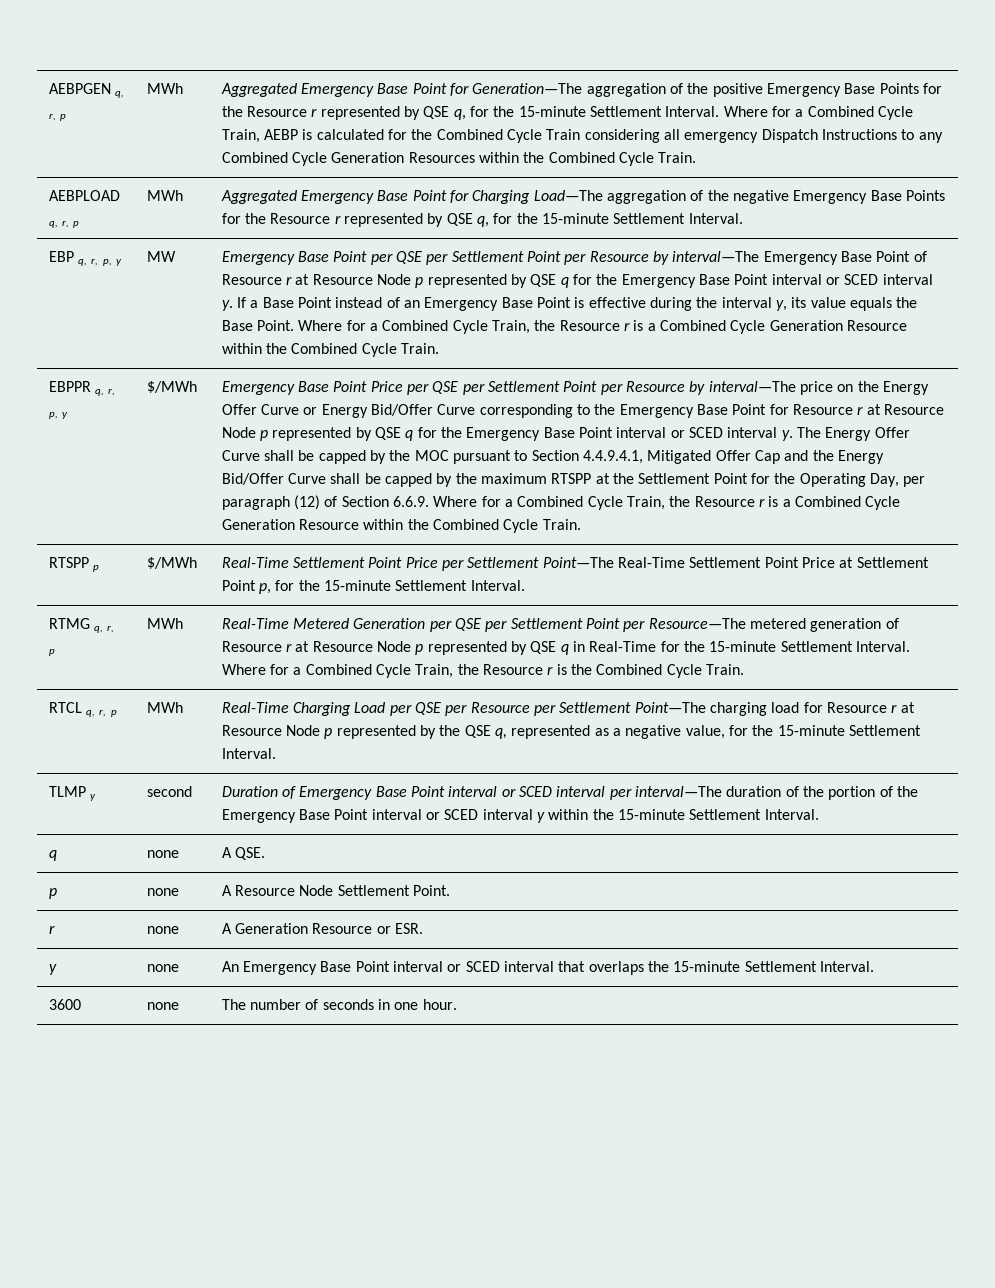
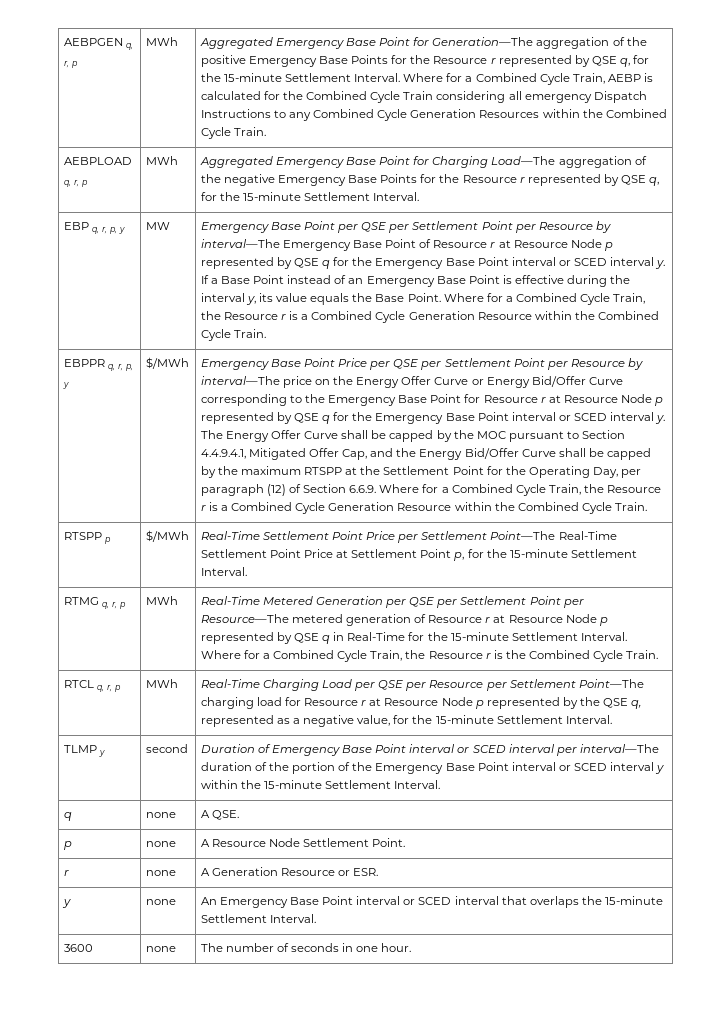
- The Energy Offer Curve shall be capped by the MOC pursuant to Section 4.4.9.4.1, Mitigated Offer Cap and the Energy Bid/Offer Curve shall be capped by the maximum RTSPP at the Settlement Point for the Operating Day, per paragraph (12) of Section 6.6.9. Where for a Combined Cycle Train, the Resource r is a Combined Cycle Generation Resource within the Combined Cycle Train.
+ The Energy Offer Curve shall be capped by the MOC pursuant to Section 4.4.9.4.1, Mitigated Offer Cap, and the Energy Bid/Offer Curve shall be capped by the maximum RTSPP at the Settlement Point for the Operating Day, per paragraph (12) of Section 6.6.9. Where for a Combined Cycle Train, the Resource r is a Combined Cycle Generation Resource within the Combined Cycle Train.

